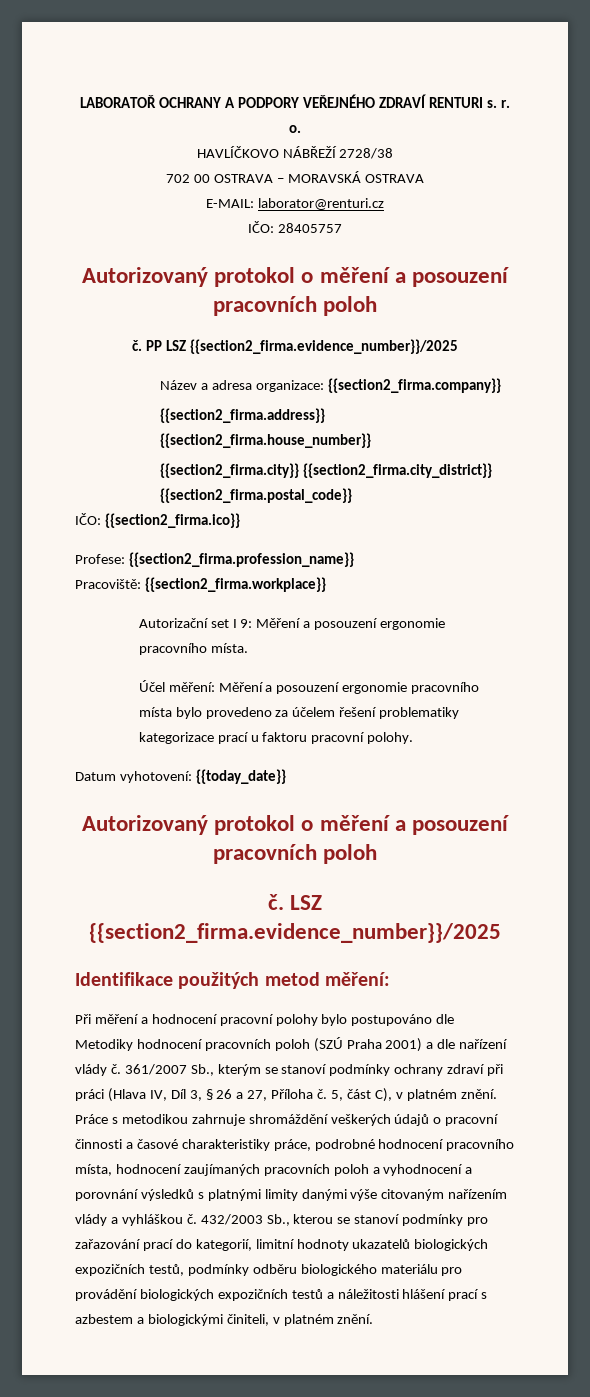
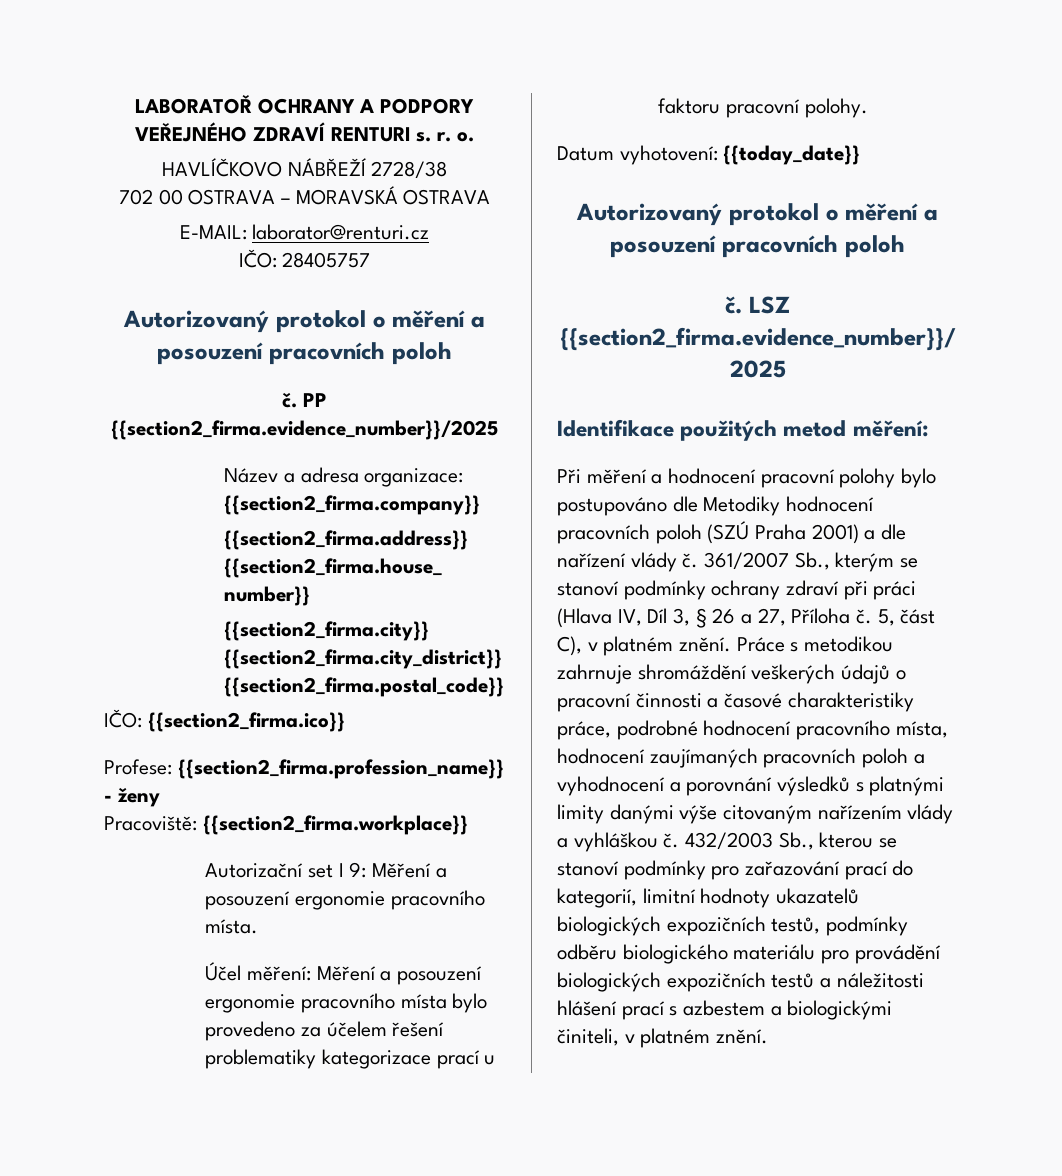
- PP LSZ {{section2_firma.evidence_number}}/2025
+ PP {{section2_firma.evidence_number}}/2025
- Profese: {{section2_firma.profession_name}}
+ Profese: {{section2_firma.profession_name}} - ženy

